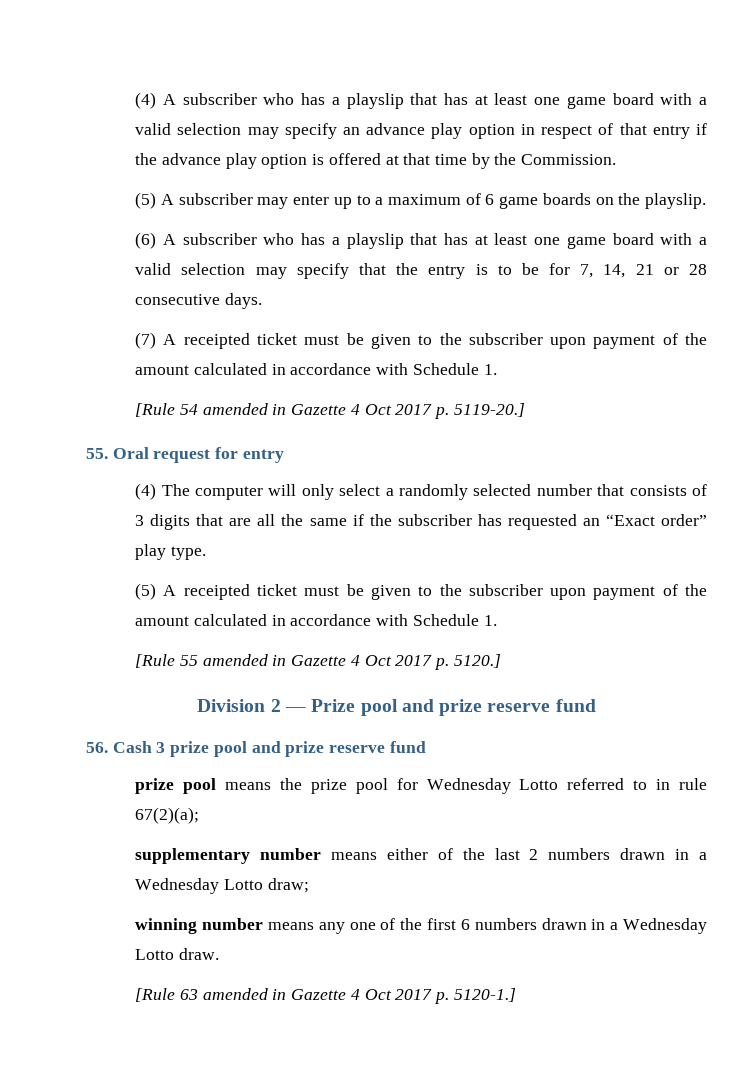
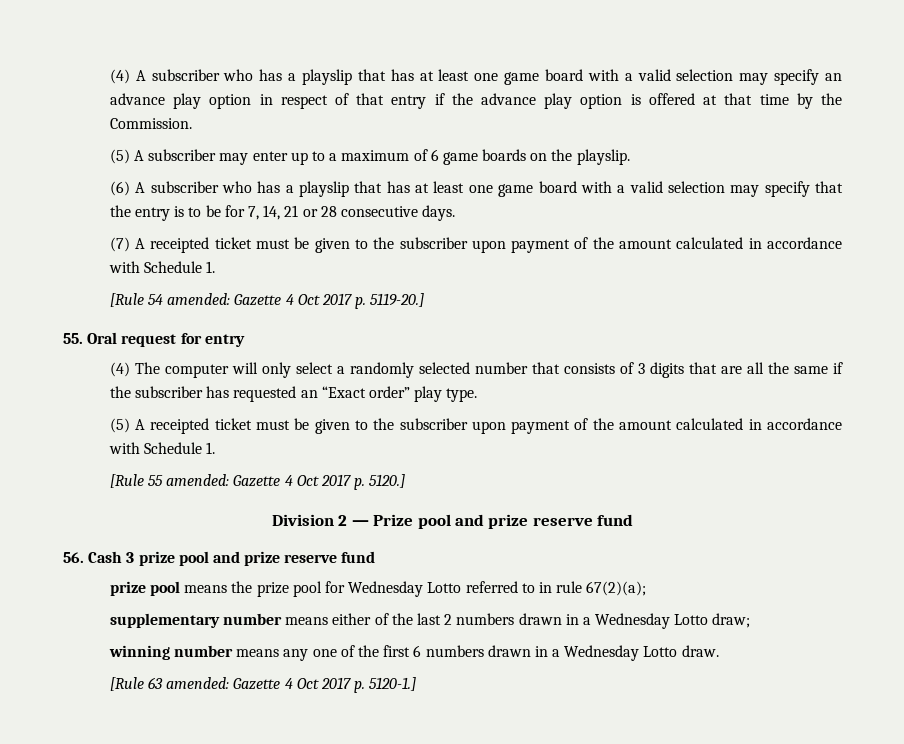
- [Rule 54 amended in Gazette 4 Oct 2017 p. 5119-20.]
+ [Rule 54 amended: Gazette 4 Oct 2017 p. 5119-20.]
- [Rule 55 amended in Gazette 4 Oct 2017 p. 5120.]
+ [Rule 55 amended: Gazette 4 Oct 2017 p. 5120.]
- [Rule 63 amended in Gazette 4 Oct 2017 p. 5120-1.]
+ [Rule 63 amended: Gazette 4 Oct 2017 p. 5120-1.]

